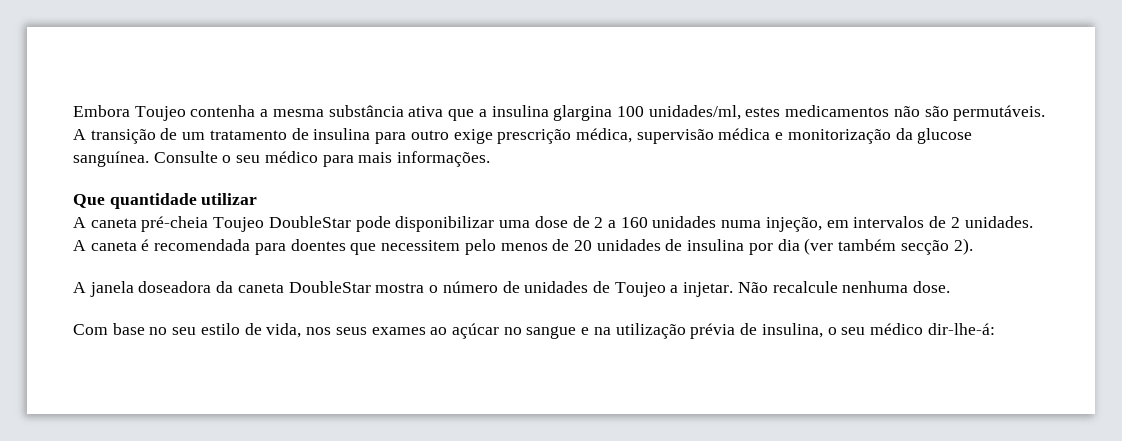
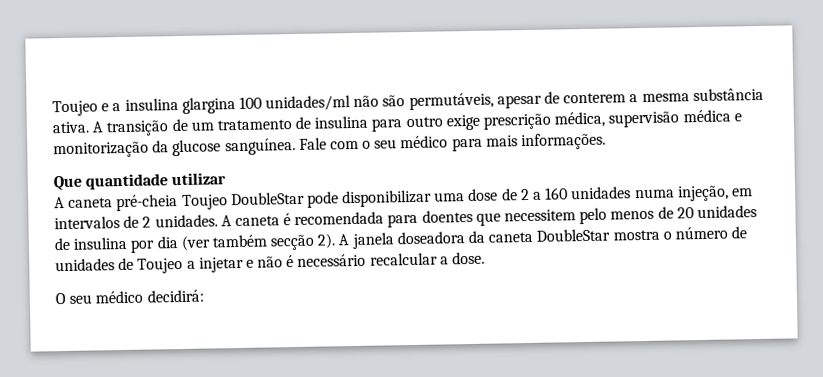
- Embora Toujeo contenha a mesma substância ativa que a insulina glargina 100 unidades/ml, estes medicamentos não são permutáveis.
+ Toujeo e a insulina glargina 100 unidades/ml não são permutáveis, apesar de conterem a mesma substância ativa.
- Consulte o seu médico para mais informações.
+ Fale com o seu médico para mais informações.
- A caneta é recomendada para doentes que necessitem pelo menos de 20 unidades de insulina por dia (ver também secção 2).
- A janela doseadora da caneta DoubleStar mostra o número de unidades de Toujeo a injetar. Não recalcule nenhuma dose.
- Com base no seu estilo de vida, nos seus exames ao açúcar no sangue e na utilização prévia de insulina, o seu médico dir-lhe-á:
+ A caneta é recomendada para doentes que necessitem pelo menos de 20 unidades de insulina por dia (ver também secção 2). A janela doseadora da caneta DoubleStar mostra o número de unidades de Toujeo a injetar e não é necessário recalcular a dose.
+ O seu médico decidirá:

